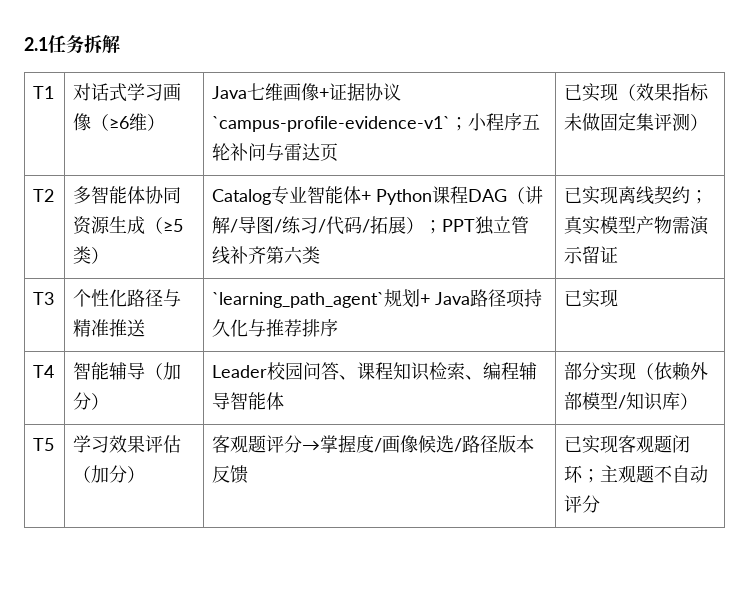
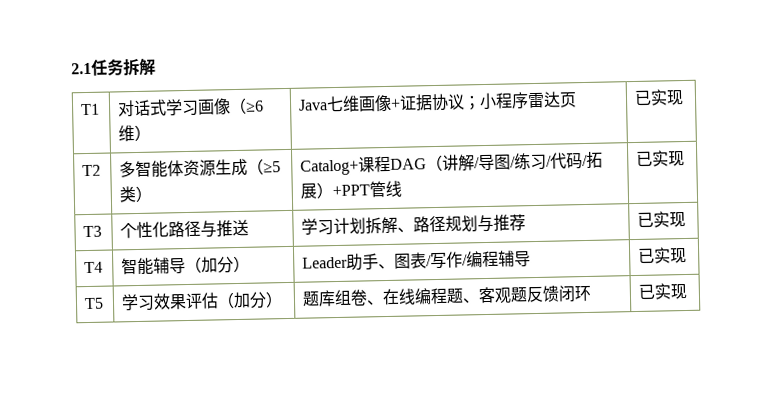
- T1 | 对话式学习画像（≥6维） | Java七维画像+证据协议`campus-profile-evidence-v1`；小程序五轮补问与雷达页 | 已实现（效果指标未做固定集评测）
+ T1 | 对话式学习画像（≥6维） | Java七维画像+证据协议；小程序雷达页 | 已实现
- 多智能体协同资源生成（≥5类）
+ 多智能体资源生成（≥5类）
- Catalog专业智能体+ Python课程DAG（讲解/导图/练习/代码/拓展）；PPT独立管线补齐第六类 | 已实现离线契约；真实模型产物需演示留证
+ Catalog+课程DAG（讲解/导图/练习/代码/拓展）+PPT管线 | 已实现
- T3 | 个性化路径与精准推送 | `learning_path_agent`规划+ Java路径项持久化与推荐排序 | 已实现
+ T3 | 个性化路径与推送 | 学习计划拆解、路径规划与推荐 | 已实现
- T4 | 智能辅导（加分） | Leader校园问答、课程知识检索、编程辅导智能体 | 部分实现（依赖外部模型/知识库）
+ T4 | 智能辅导（加分） | Leader助手、图表/写作/编程辅导 | 已实现
- T5 | 学习效果评估（加分） | 客观题评分→掌握度/画像候选/路径版本反馈 | 已实现客观题闭环；主观题不自动评分
+ T5 | 学习效果评估（加分） | 题库组卷、在线编程题、客观题反馈闭环 | 已实现

